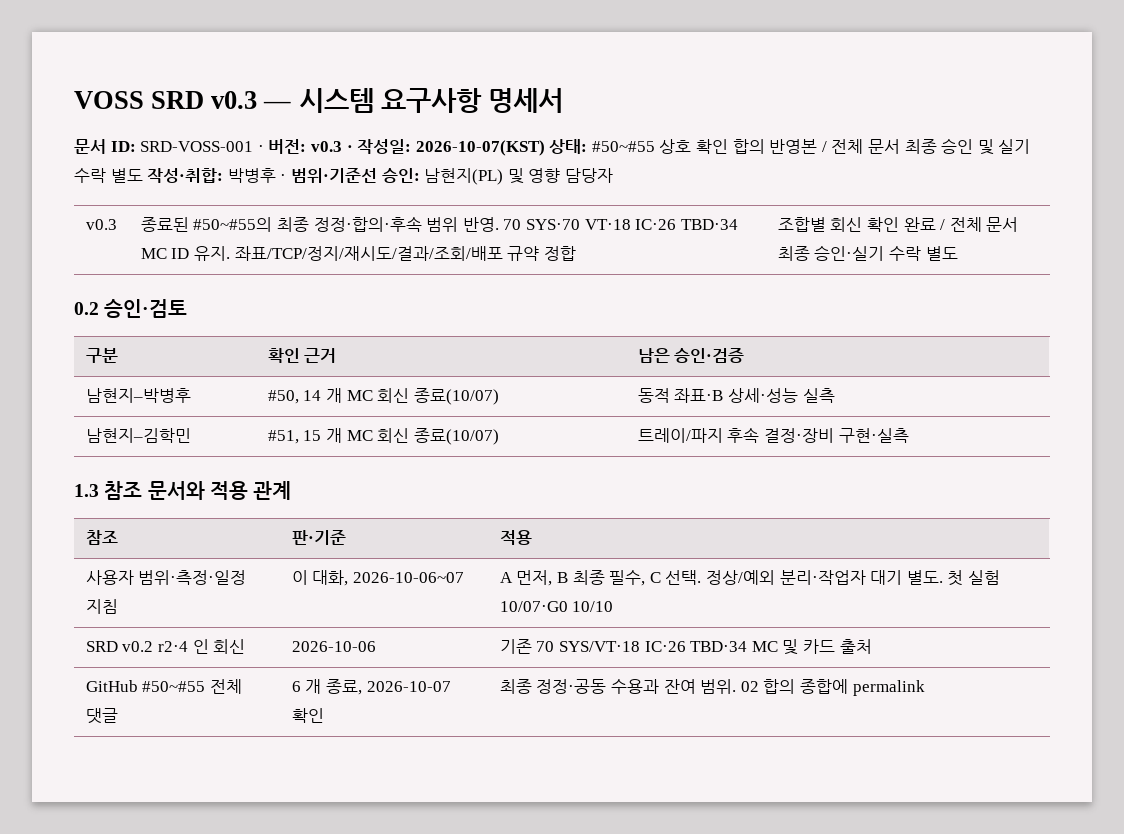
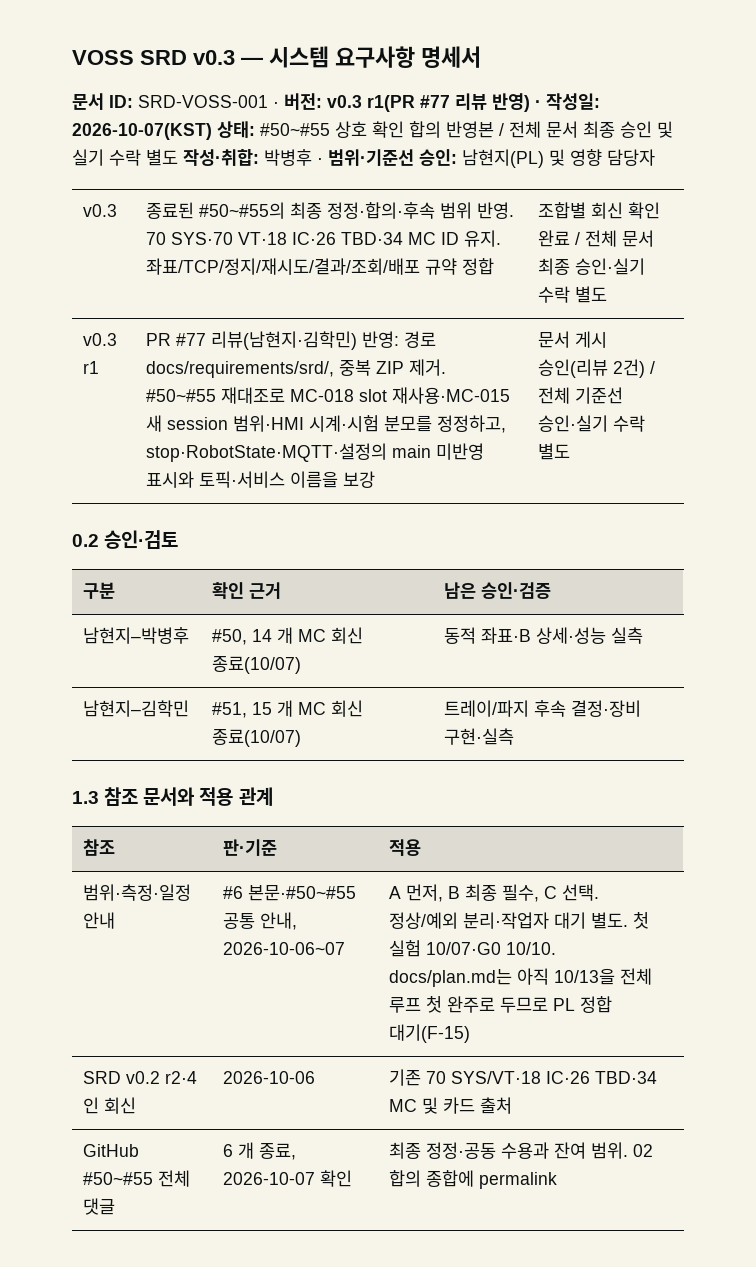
- 문서 ID: SRD-VOSS-001 · 버전: v0.3 · 작성일: 2026-10-07(KST) 상태: #50~#55 상호 확인 합의 반영본 / 전체 문서 최종 승인 및 실기 수락 별도 작성·취합: 박병후 · 범위·기준선 승인: 남현지(PL) 및 영향 담당자
+ 문서 ID: SRD-VOSS-001 · 버전: v0.3 r1(PR #77 리뷰 반영) · 작성일: 2026-10-07(KST) 상태: #50~#55 상호 확인 합의 반영본 / 전체 문서 최종 승인 및 실기 수락 별도 작성·취합: 박병후 · 범위·기준선 승인: 남현지(PL) 및 영향 담당자
+ v0.3 r1 | PR #77 리뷰(남현지·김학민) 반영: 경로 docs/requirements/srd/, 중복 ZIP 제거. #50~#55 재대조로 MC-018 slot 재사용·MC-015 새 session 범위·HMI 시계·시험 분모를 정정하고, stop·RobotState·MQTT·설정의 main 미반영 표시와 토픽·서비스 이름을 보강 | 문서 게시 승인(리뷰 2건) / 전체 기준선 승인·실기 수락 별도
- 사용자 범위·측정·일정 지침 | 이 대화, 2026-10-06~07 | A 먼저, B 최종 필수, C 선택. 정상/예외 분리·작업자 대기 별도. 첫 실험 10/07·G0 10/10
+ 범위·측정·일정 안내 | #6 본문·#50~#55 공통 안내, 2026-10-06~07 | A 먼저, B 최종 필수, C 선택. 정상/예외 분리·작업자 대기 별도. 첫 실험 10/07·G0 10/10. docs/plan.md는 아직 10/13을 전체 루프 첫 완주로 두므로 PL 정합 대기(F-15)

